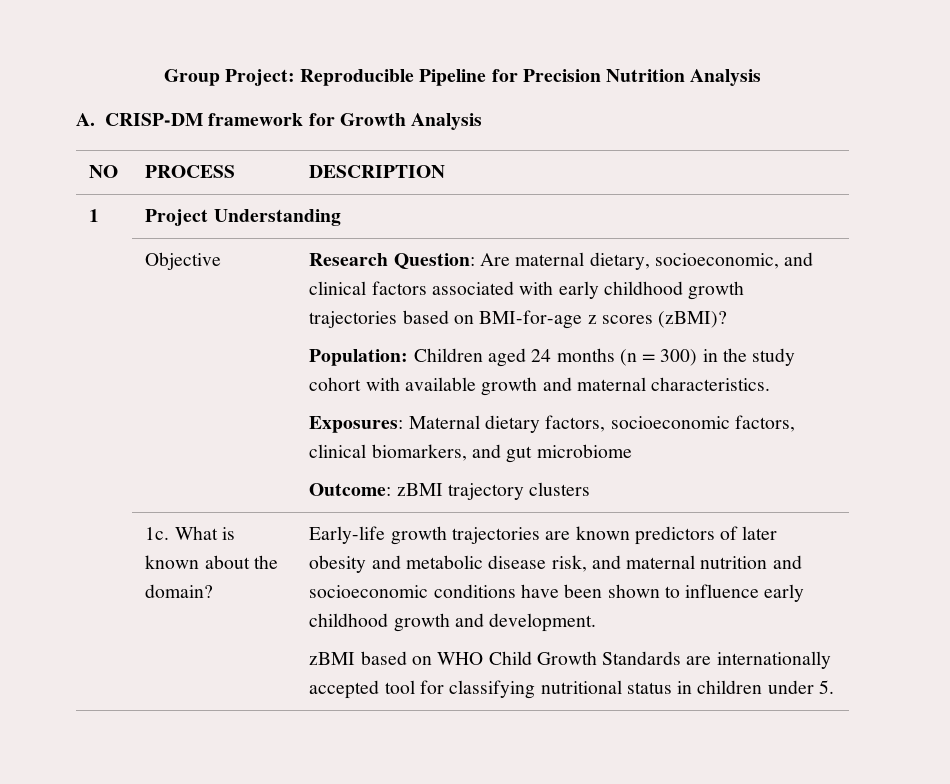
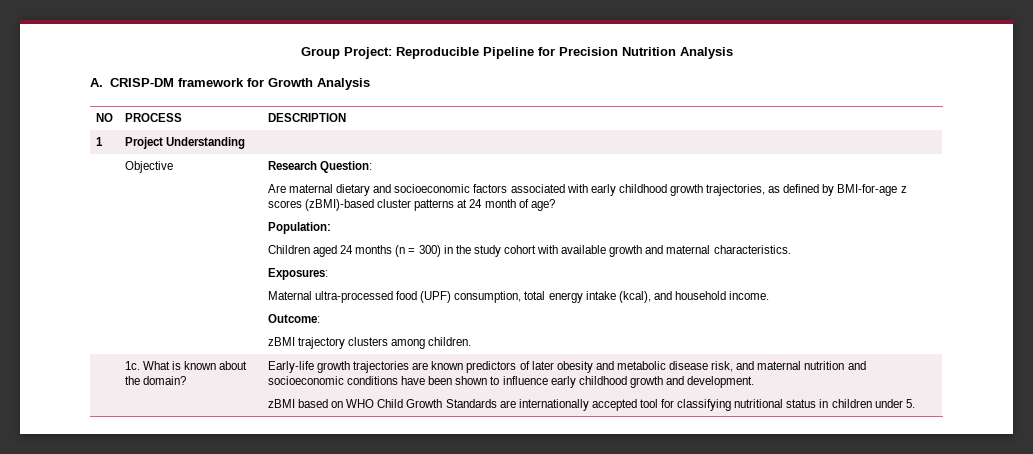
- Research Question: Are maternal dietary, socioeconomic, and clinical factors associated with early childhood growth trajectories based on BMI-for-age z scores (zBMI)?
+ Research Question:
+ Are maternal dietary and socioeconomic factors associated with early childhood growth trajectories, as defined by BMI-for-age z scores (zBMI)-based cluster patterns at 24 month of age?
- Population: Children aged 24 months (n = 300) in the study cohort with available growth and maternal characteristics.
+ Population:
+ Children aged 24 months (n = 300) in the study cohort with available growth and maternal characteristics.
- Exposures: Maternal dietary factors, socioeconomic factors, clinical biomarkers, and gut microbiome
+ Exposures:
+ Maternal ultra-processed food (UPF) consumption, total energy intake (kcal), and household income.
- Outcome: zBMI trajectory clusters
+ Outcome:
+ zBMI trajectory clusters among children.

